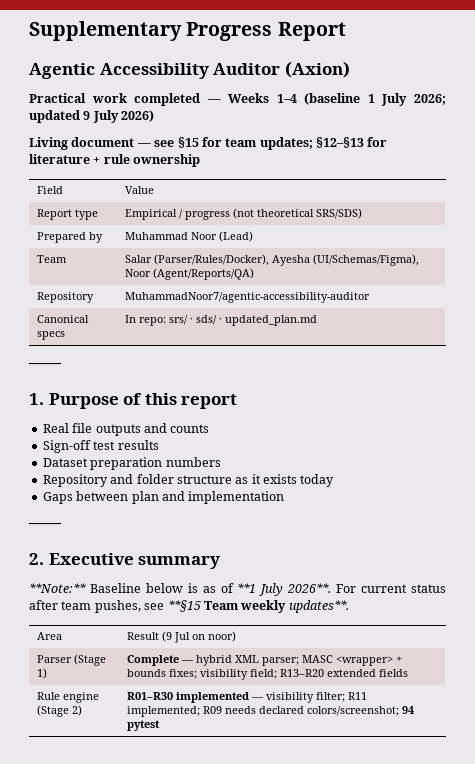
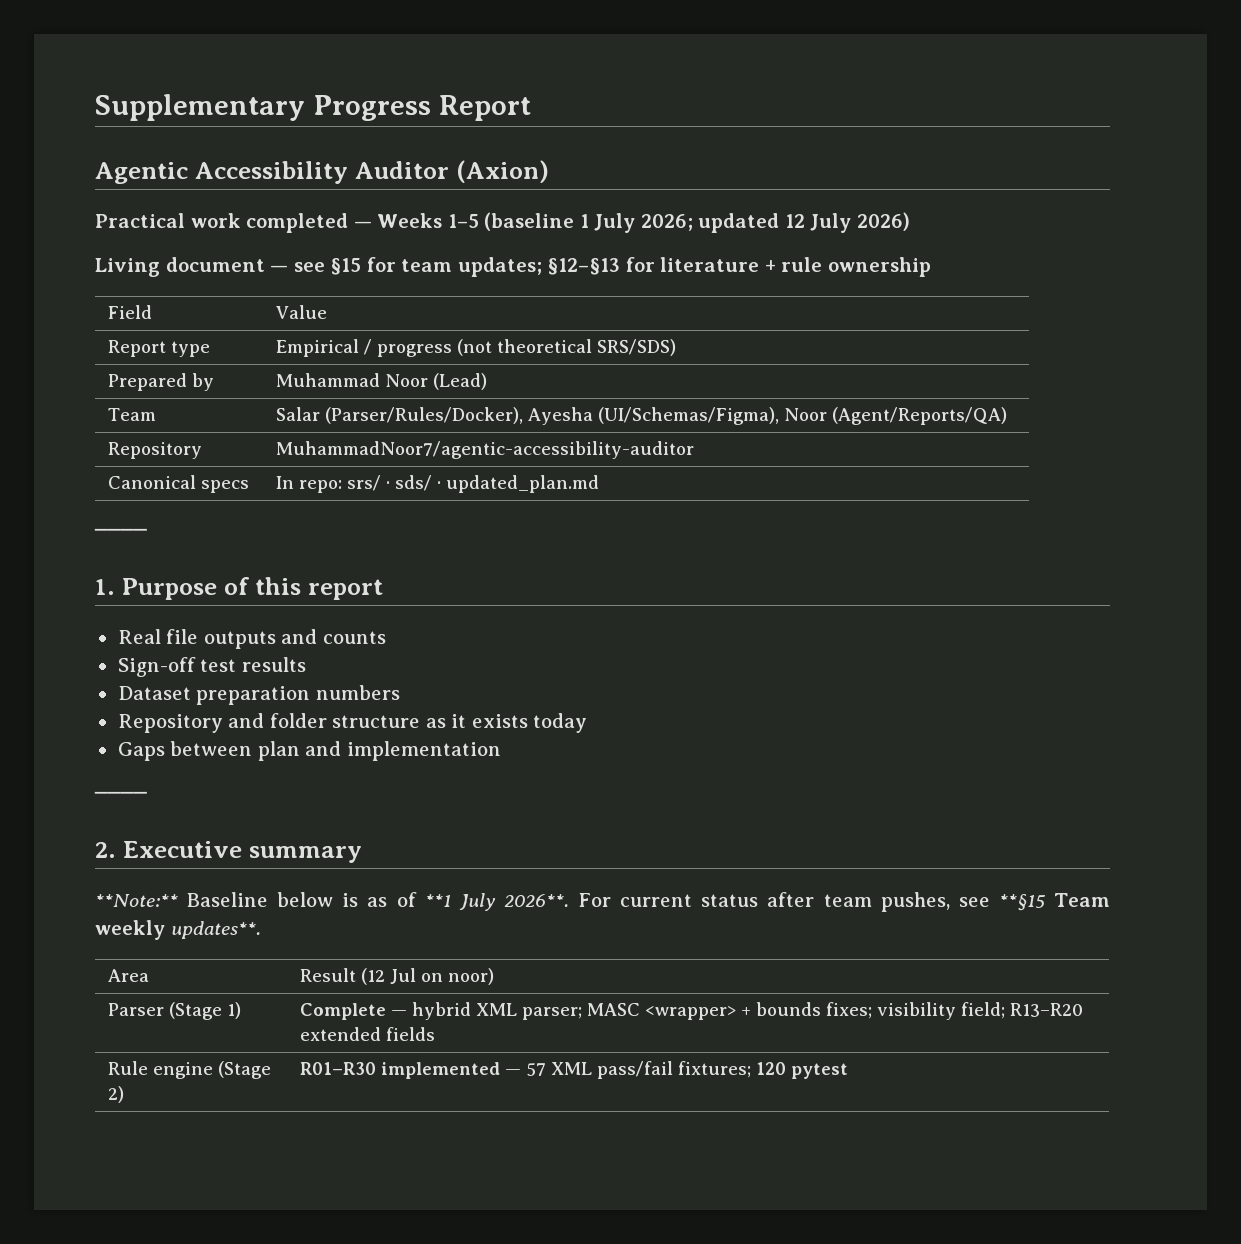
- Practical work completed — Weeks 1–4 (baseline 1 July 2026; updated 9 July 2026)
+ Practical work completed — Weeks 1–5 (baseline 1 July 2026; updated 12 July 2026)
- Area | Result (9 Jul on noor)
+ Area | Result (12 Jul on noor)
- Rule engine (Stage 2) | R01–R30 implemented — visibility filter; R11 implemented; R09 needs declared colors/screenshot; 94 pytest
+ Rule engine (Stage 2) | R01–R30 implemented — 57 XML pass/fail fixtures; 120 pytest

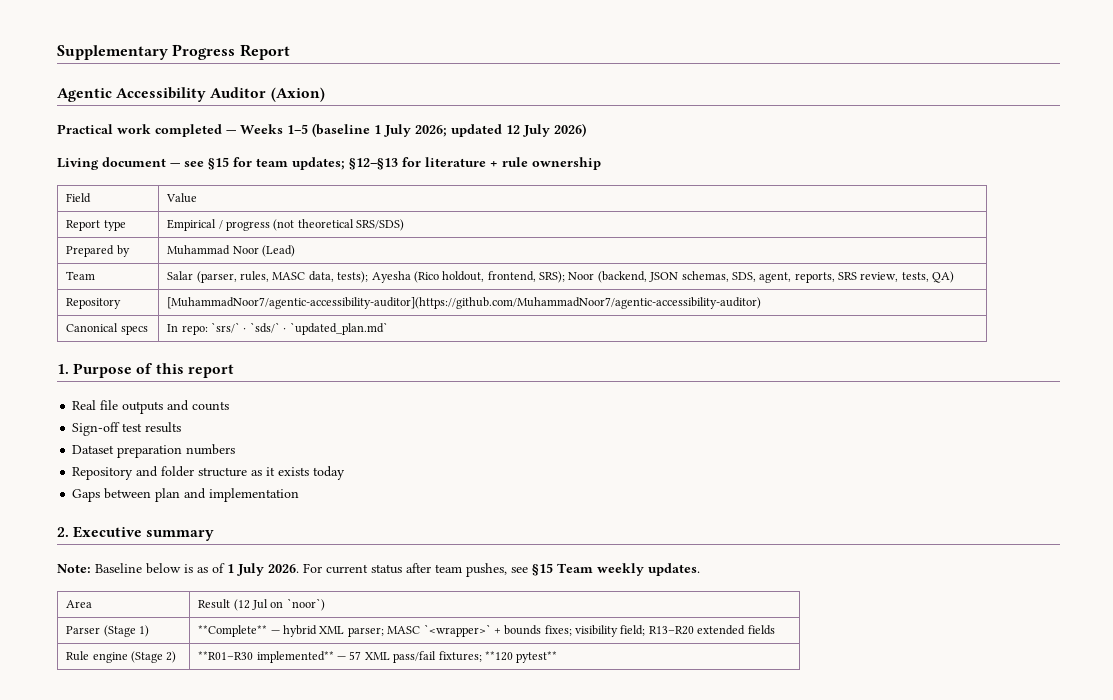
- Team | Salar (Parser/Rules/Docker), Ayesha (UI/Schemas/Figma), Noor (Agent/Reports/QA)
+ Team | Salar (parser, rules, MASC data, tests); Ayesha (Rico holdout, frontend, SRS); Noor (backend, JSON schemas, SDS, agent, reports, SRS review, tests, QA)
- Repository | MuhammadNoor7/agentic-accessibility-auditor
+ Repository | [MuhammadNoor7/agentic-accessibility-auditor](https://github.com/MuhammadNoor7/agentic-accessibility-auditor)
- Canonical specs | In repo: srs/ · sds/ · updated_plan.md
- ────
+ Canonical specs | In repo: `srs/` · `sds/` · `updated_plan.md`
  Gaps between plan and implementation
- ────
- **Note:** Baseline below is as of **1 July 2026**.
+ Note: Baseline below is as of 1 July 2026.
- For current status after team pushes, see **§15 Team weekly updates**.
+ For current status after team pushes, see §15 Team weekly updates.
- Area | Result (12 Jul on noor)
+ Area | Result (12 Jul on `noor`)
- Parser (Stage 1) | Complete — hybrid XML parser; MASC <wrapper> + bounds fixes; visibility field; R13–R20 extended fields
+ Parser (Stage 1) | **Complete** — hybrid XML parser; MASC `<wrapper>` + bounds fixes; visibility field; R13–R20 extended fields
- Rule engine (Stage 2) | R01–R30 implemented — 57 XML pass/fail fixtures; 120 pytest
+ Rule engine (Stage 2) | **R01–R30 implemented** — 57 XML pass/fail fixtures; **120 pytest**

